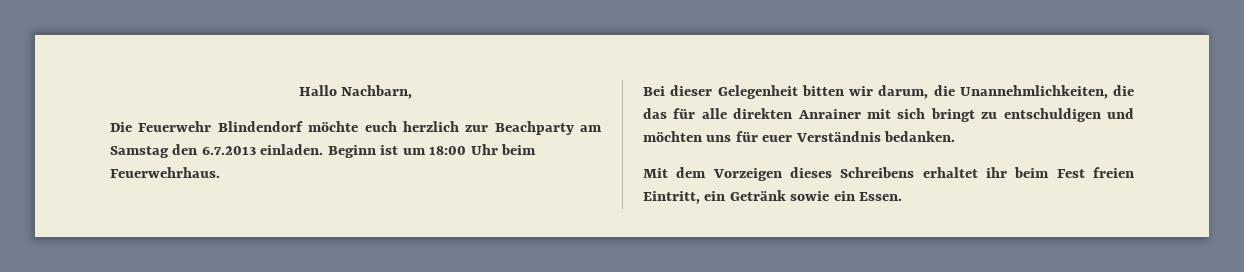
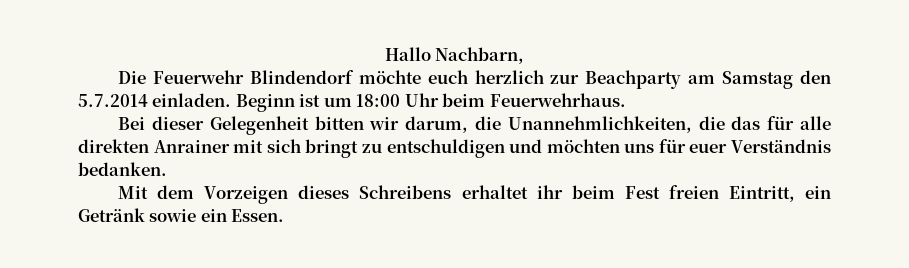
- Die Feuerwehr Blindendorf möchte euch herzlich zur Beachparty am Samstag den 6.7.2013 einladen.
+ Die Feuerwehr Blindendorf möchte euch herzlich zur Beachparty am Samstag den 5.7.2014 einladen.

